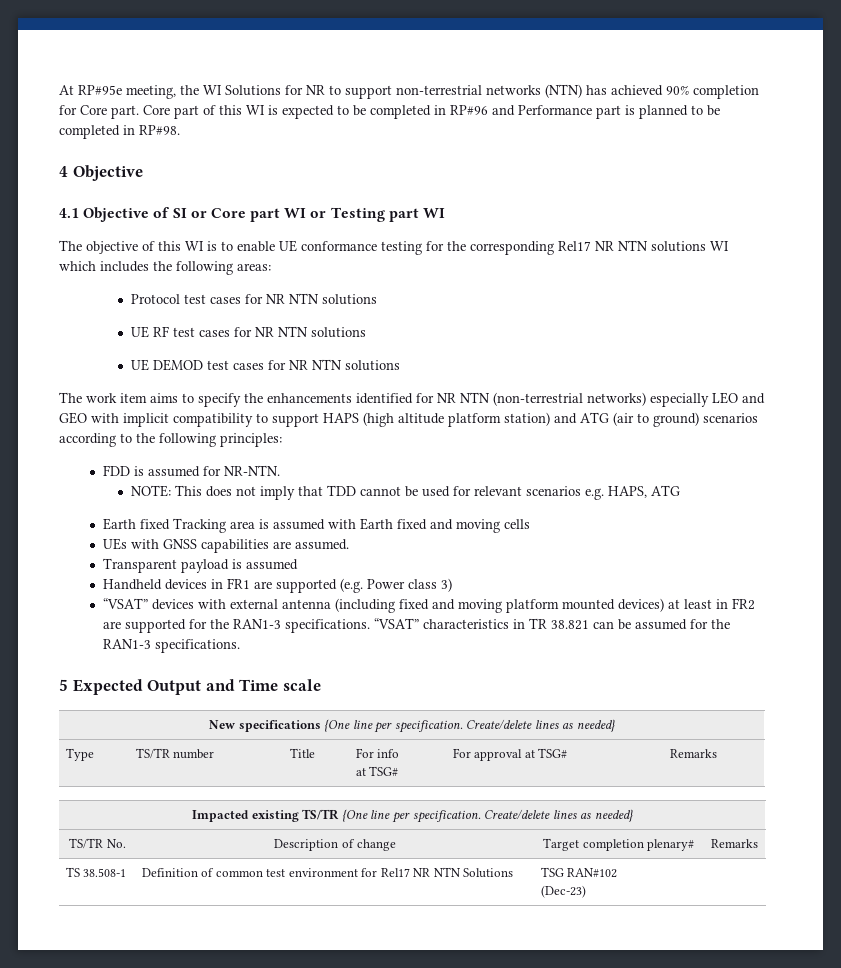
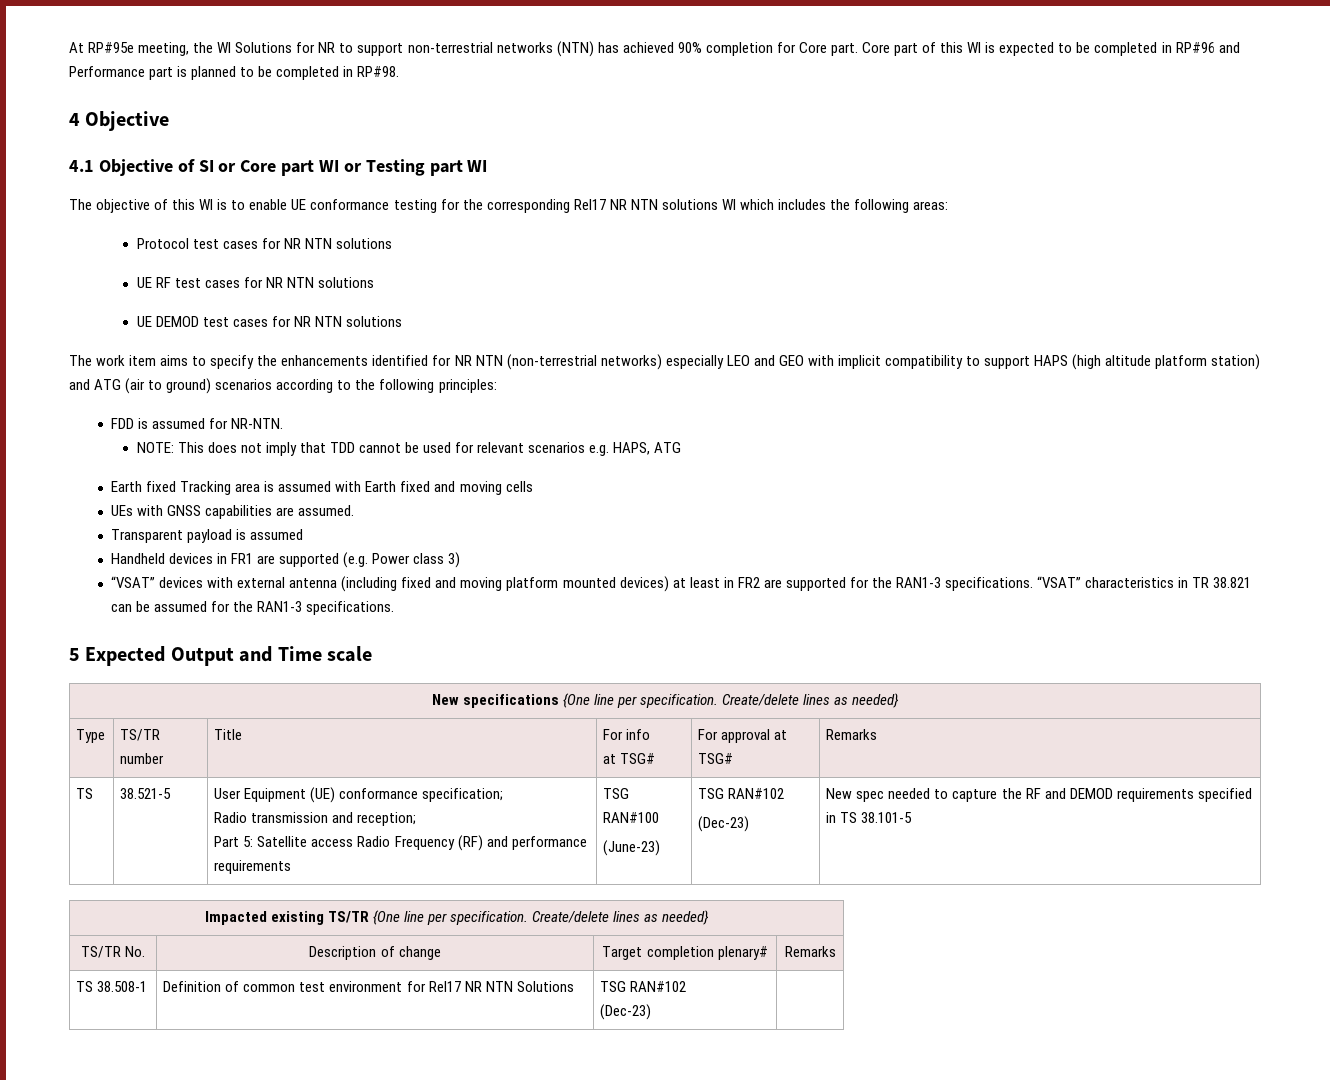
+ TS | 38.521-5 | User Equipment (UE) conformance specification;
+ Radio transmission and reception;
+ Part 5: Satellite access Radio Frequency (RF) and performance requirements | TSG RAN#100
+ (June-23) | TSG RAN#102
+ (Dec-23) | New spec needed to capture the RF and DEMOD requirements specified in TS 38.101-5

